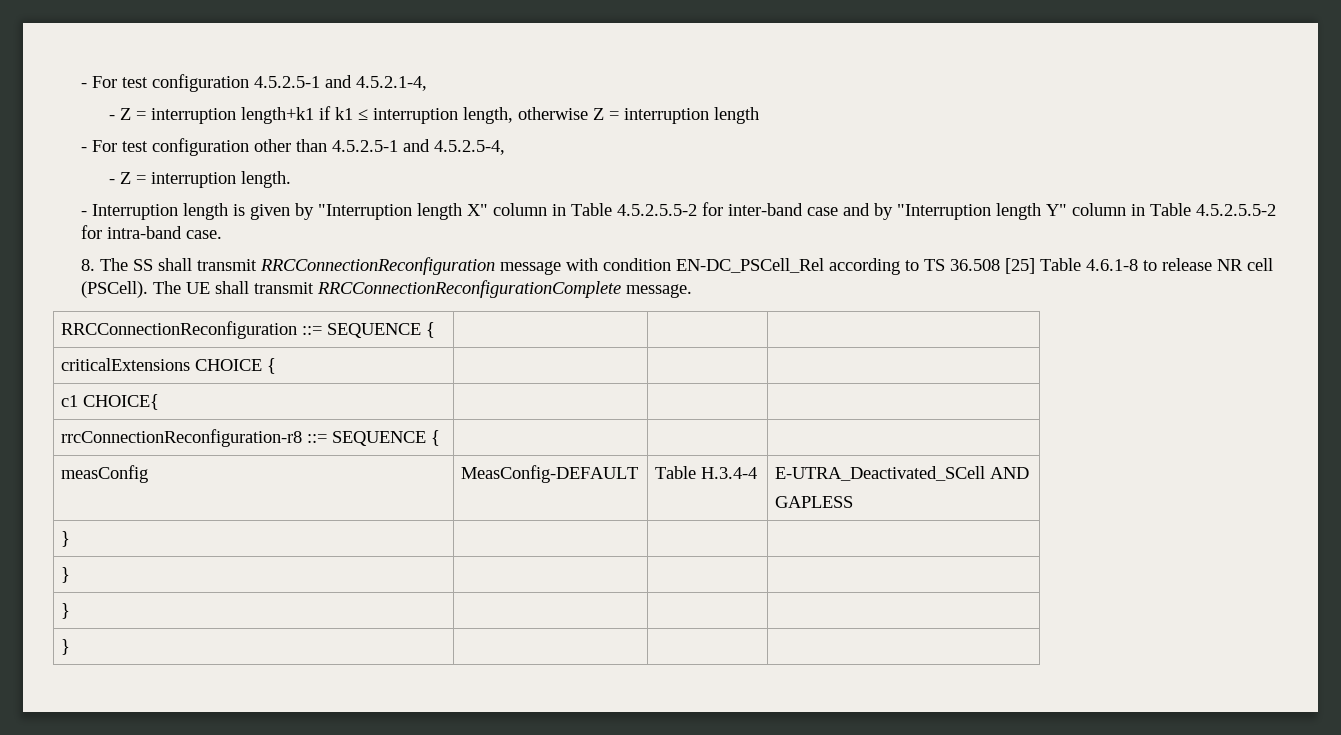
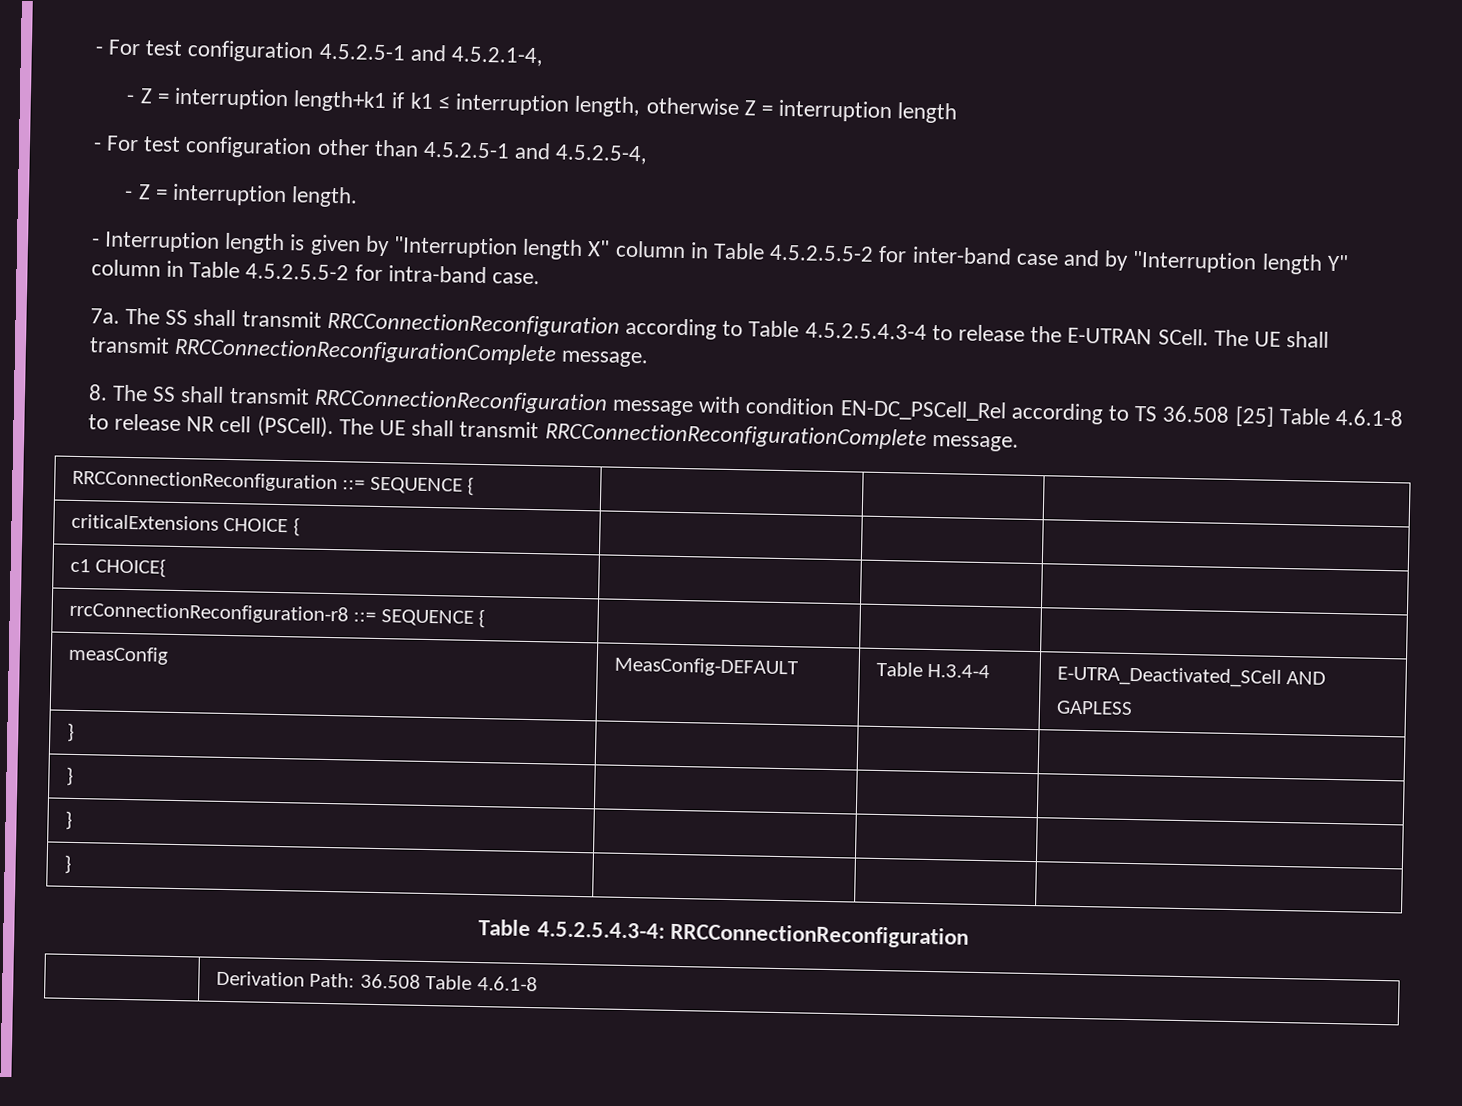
+ 7a. The SS shall transmit RRCConnectionReconfiguration according to Table 4.5.2.5.4.3-4 to release the E-UTRAN SCell. The UE shall transmit RRCConnectionReconfigurationComplete message.
+ Table 4.5.2.5.4.3-4: RRCConnectionReconfiguration
+ | Derivation Path: 36.508 Table 4.6.1-8

